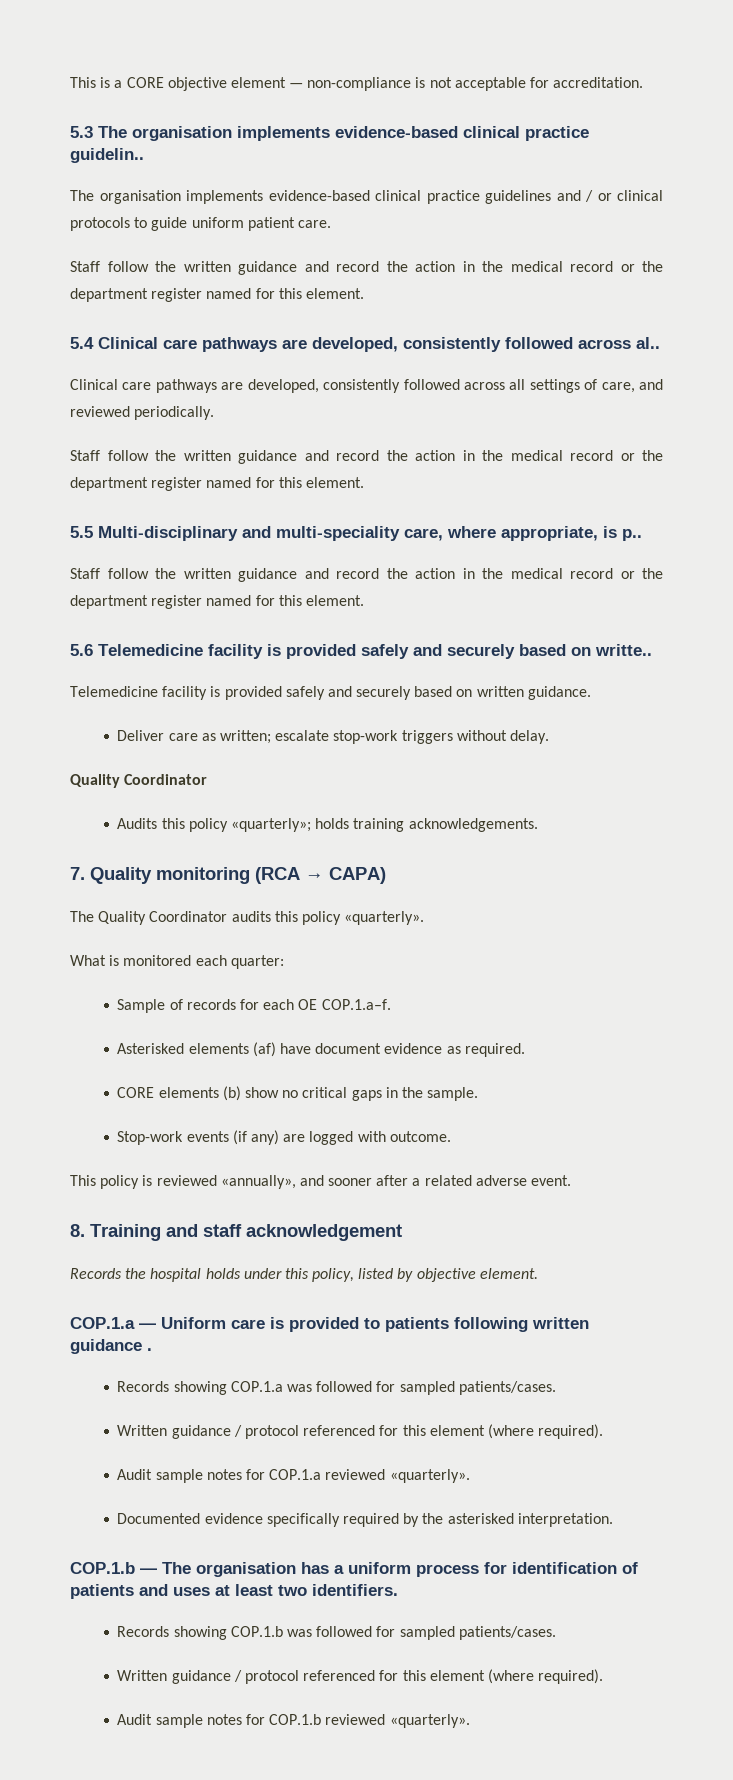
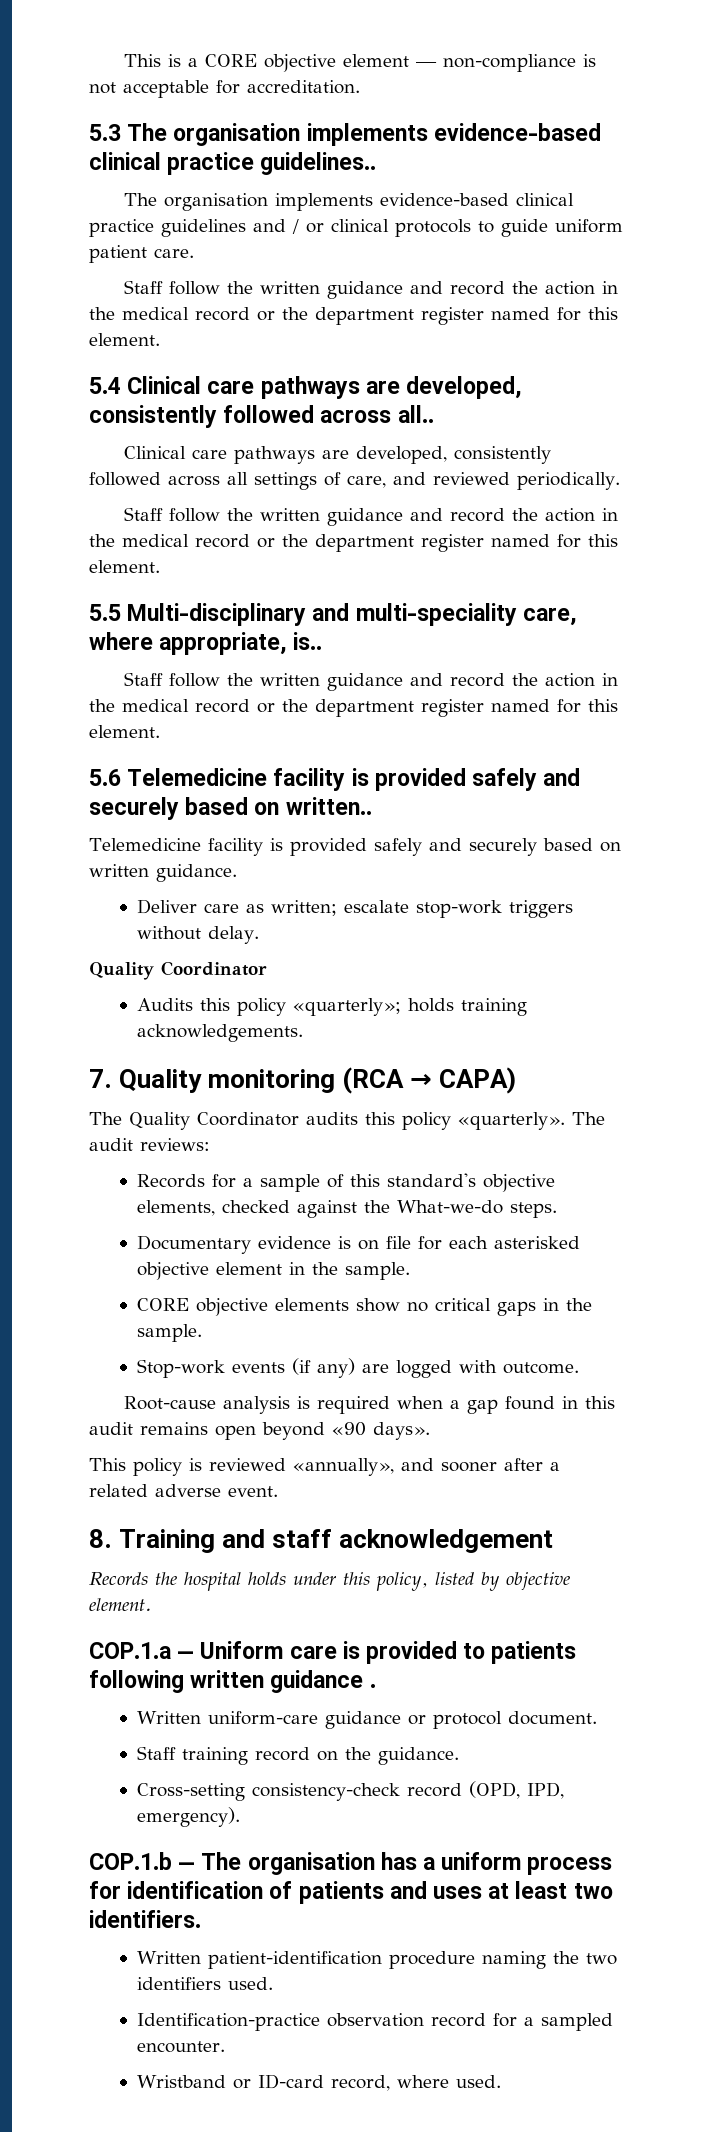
- 5.3 The organisation implements evidence-based clinical practice guidelin..
+ 5.3 The organisation implements evidence-based clinical practice guidelines..
- 5.4 Clinical care pathways are developed, consistently followed across al..
+ 5.4 Clinical care pathways are developed, consistently followed across all..
- 5.5 Multi-disciplinary and multi-speciality care, where appropriate, is p..
+ 5.5 Multi-disciplinary and multi-speciality care, where appropriate, is..
- 5.6 Telemedicine facility is provided safely and securely based on writte..
+ 5.6 Telemedicine facility is provided safely and securely based on written..
- The Quality Coordinator audits this policy «quarterly».
- What is monitored each quarter:
- Sample of records for each OE COP.1.a–f.
- Asterisked elements (af) have document evidence as required.
- CORE elements (b) show no critical gaps in the sample.
+ The Quality Coordinator audits this policy «quarterly». The audit reviews:
+ Records for a sample of this standard's objective elements, checked against the What-we-do steps.
+ Documentary evidence is on file for each asterisked objective element in the sample.
+ CORE objective elements show no critical gaps in the sample.
+ Root-cause analysis is required when a gap found in this audit remains open beyond «90 days».
- Records showing COP.1.a was followed for sampled patients/cases.
- Written guidance / protocol referenced for this element (where required).
- Audit sample notes for COP.1.a reviewed «quarterly».
- Documented evidence specifically required by the asterisked interpretation.
+ Written uniform-care guidance or protocol document.
+ Staff training record on the guidance.
+ Cross-setting consistency-check record (OPD, IPD, emergency).
- Records showing COP.1.b was followed for sampled patients/cases.
- Written guidance / protocol referenced for this element (where required).
- Audit sample notes for COP.1.b reviewed «quarterly».
+ Written patient-identification procedure naming the two identifiers used.
+ Identification-practice observation record for a sampled encounter.
+ Wristband or ID-card record, where used.

